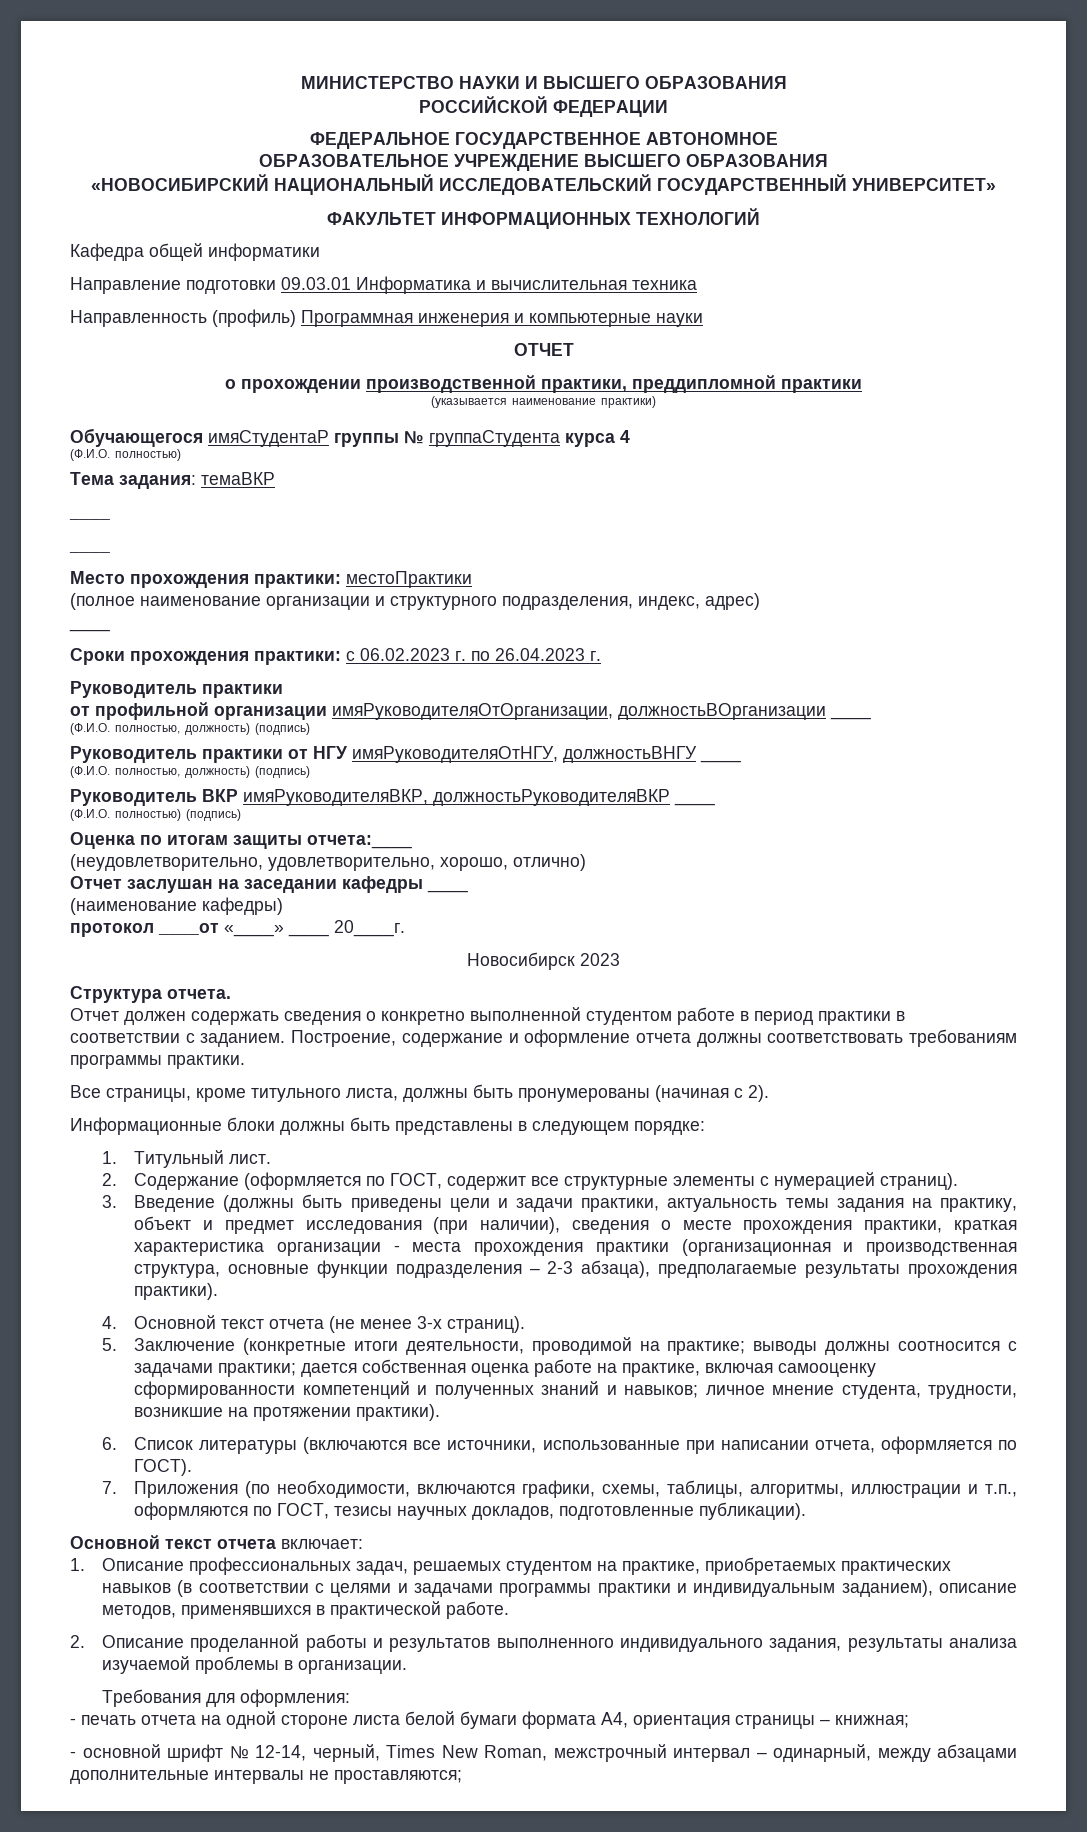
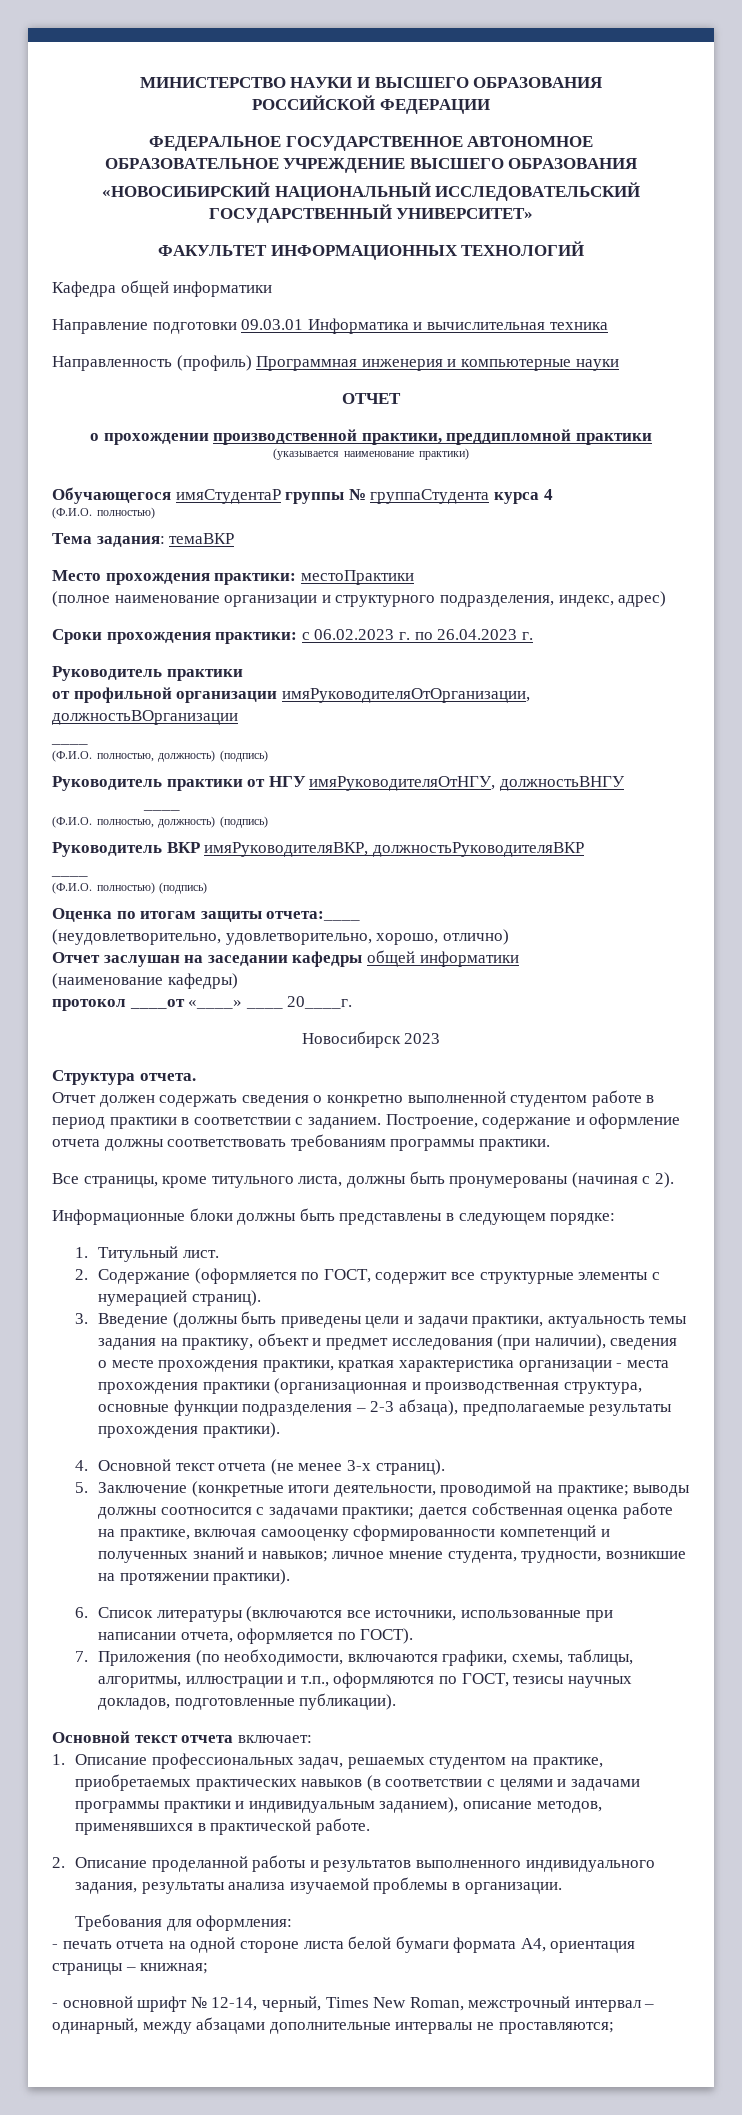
  Тема задания: темаВКР
- ____
- ____
  (полное наименование организации и структурного подразделения, индекс, адрес)
- ____
- от профильной организации имяРуководителяОтОрганизации, должностьВОрганизации ____
+ от профильной организации имяРуководителяОтОрганизации, должностьВОрганизации
+ ____
- Руководитель практики от НГУ имяРуководителяОтНГУ, должностьВНГУ ____
+ Руководитель практики от НГУ имяРуководителяОтНГУ, должностьВНГУ
+ ____
- Руководитель ВКР имяРуководителяВКР, должностьРуководителяВКР ____
+ Руководитель ВКР имяРуководителяВКР, должностьРуководителяВКР
+ ____
- Отчет заслушан на заседании кафедры ____
+ Отчет заслушан на заседании кафедры общей информатики

